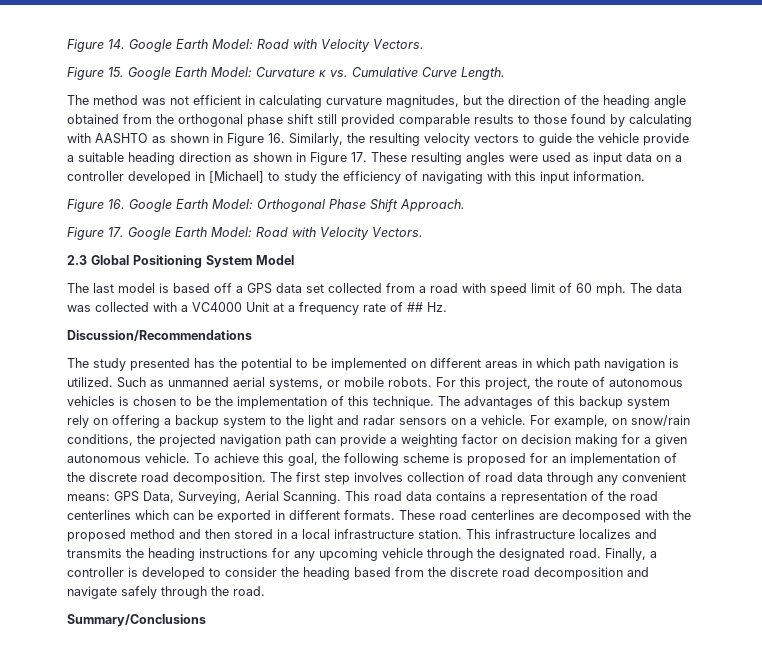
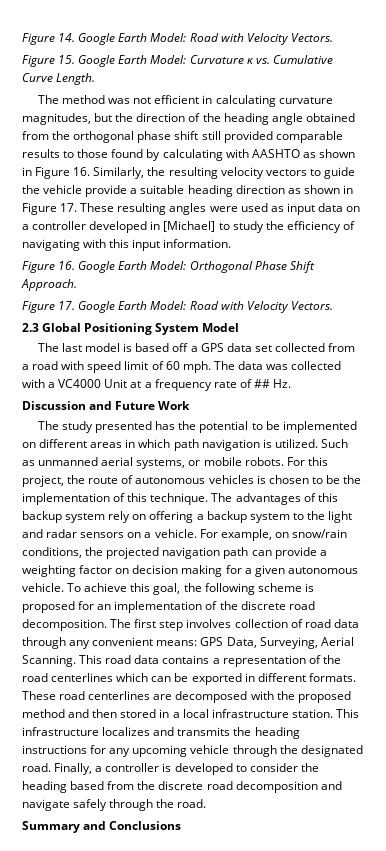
- Discussion/Recommendations
+ Discussion and Future Work
- Summary/Conclusions
+ Summary and Conclusions

